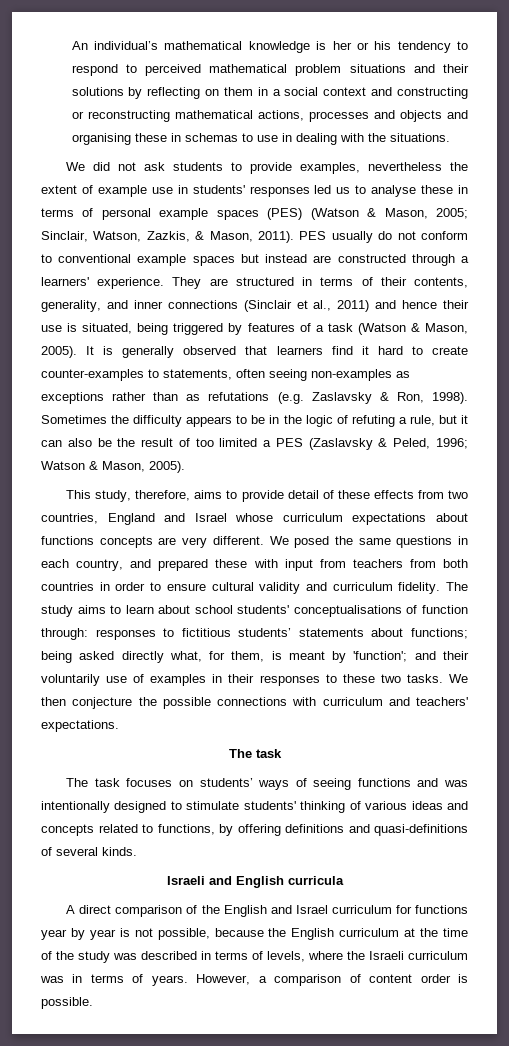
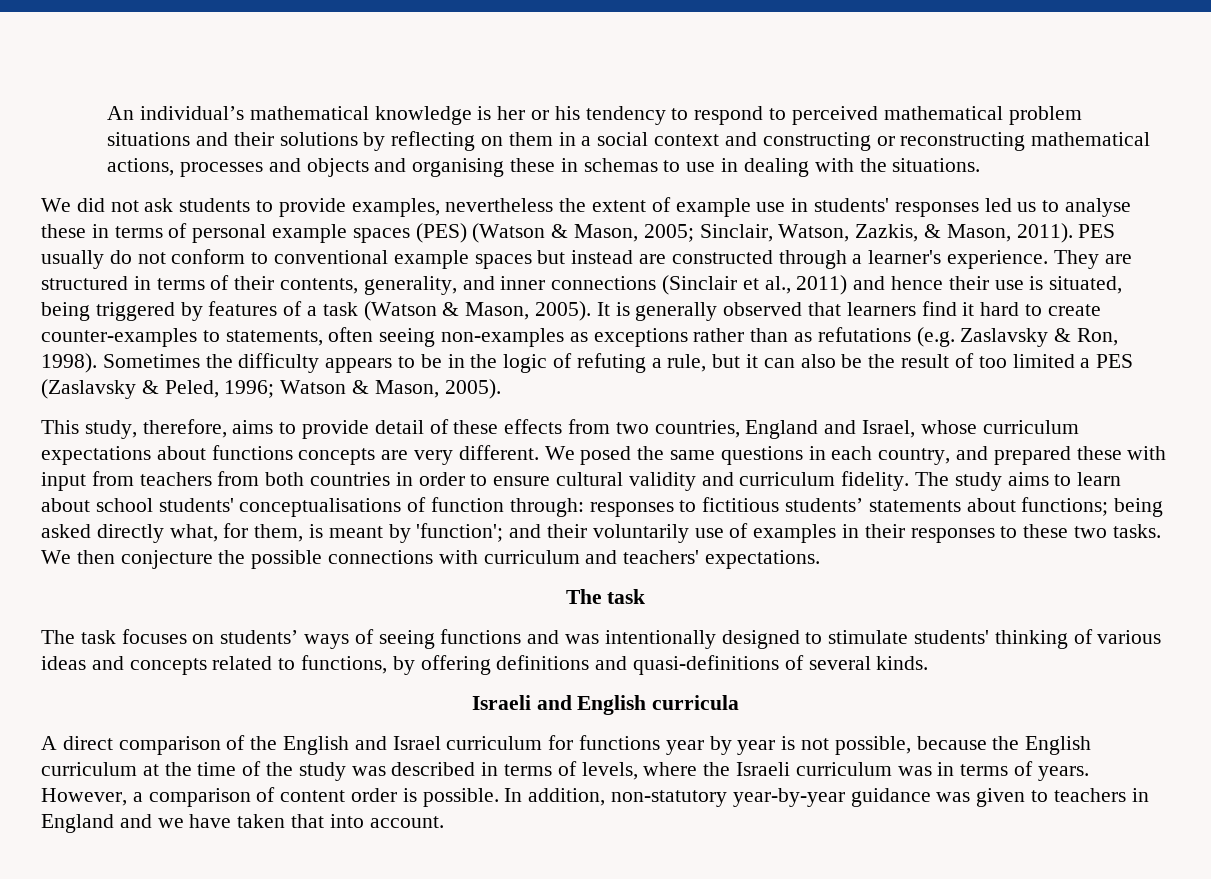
- PES usually do not conform to conventional example spaces but instead are constructed through a learners' experience.
+ PES usually do not conform to conventional example spaces but instead are constructed through a learner's experience.
- This study, therefore, aims to provide detail of these effects from two countries, England and Israel whose curriculum expectations about functions concepts are very different.
+ This study, therefore, aims to provide detail of these effects from two countries, England and Israel, whose curriculum expectations about functions concepts are very different.
+ In addition, non-statutory year-by-year guidance was given to teachers in England and we have taken that into account.

